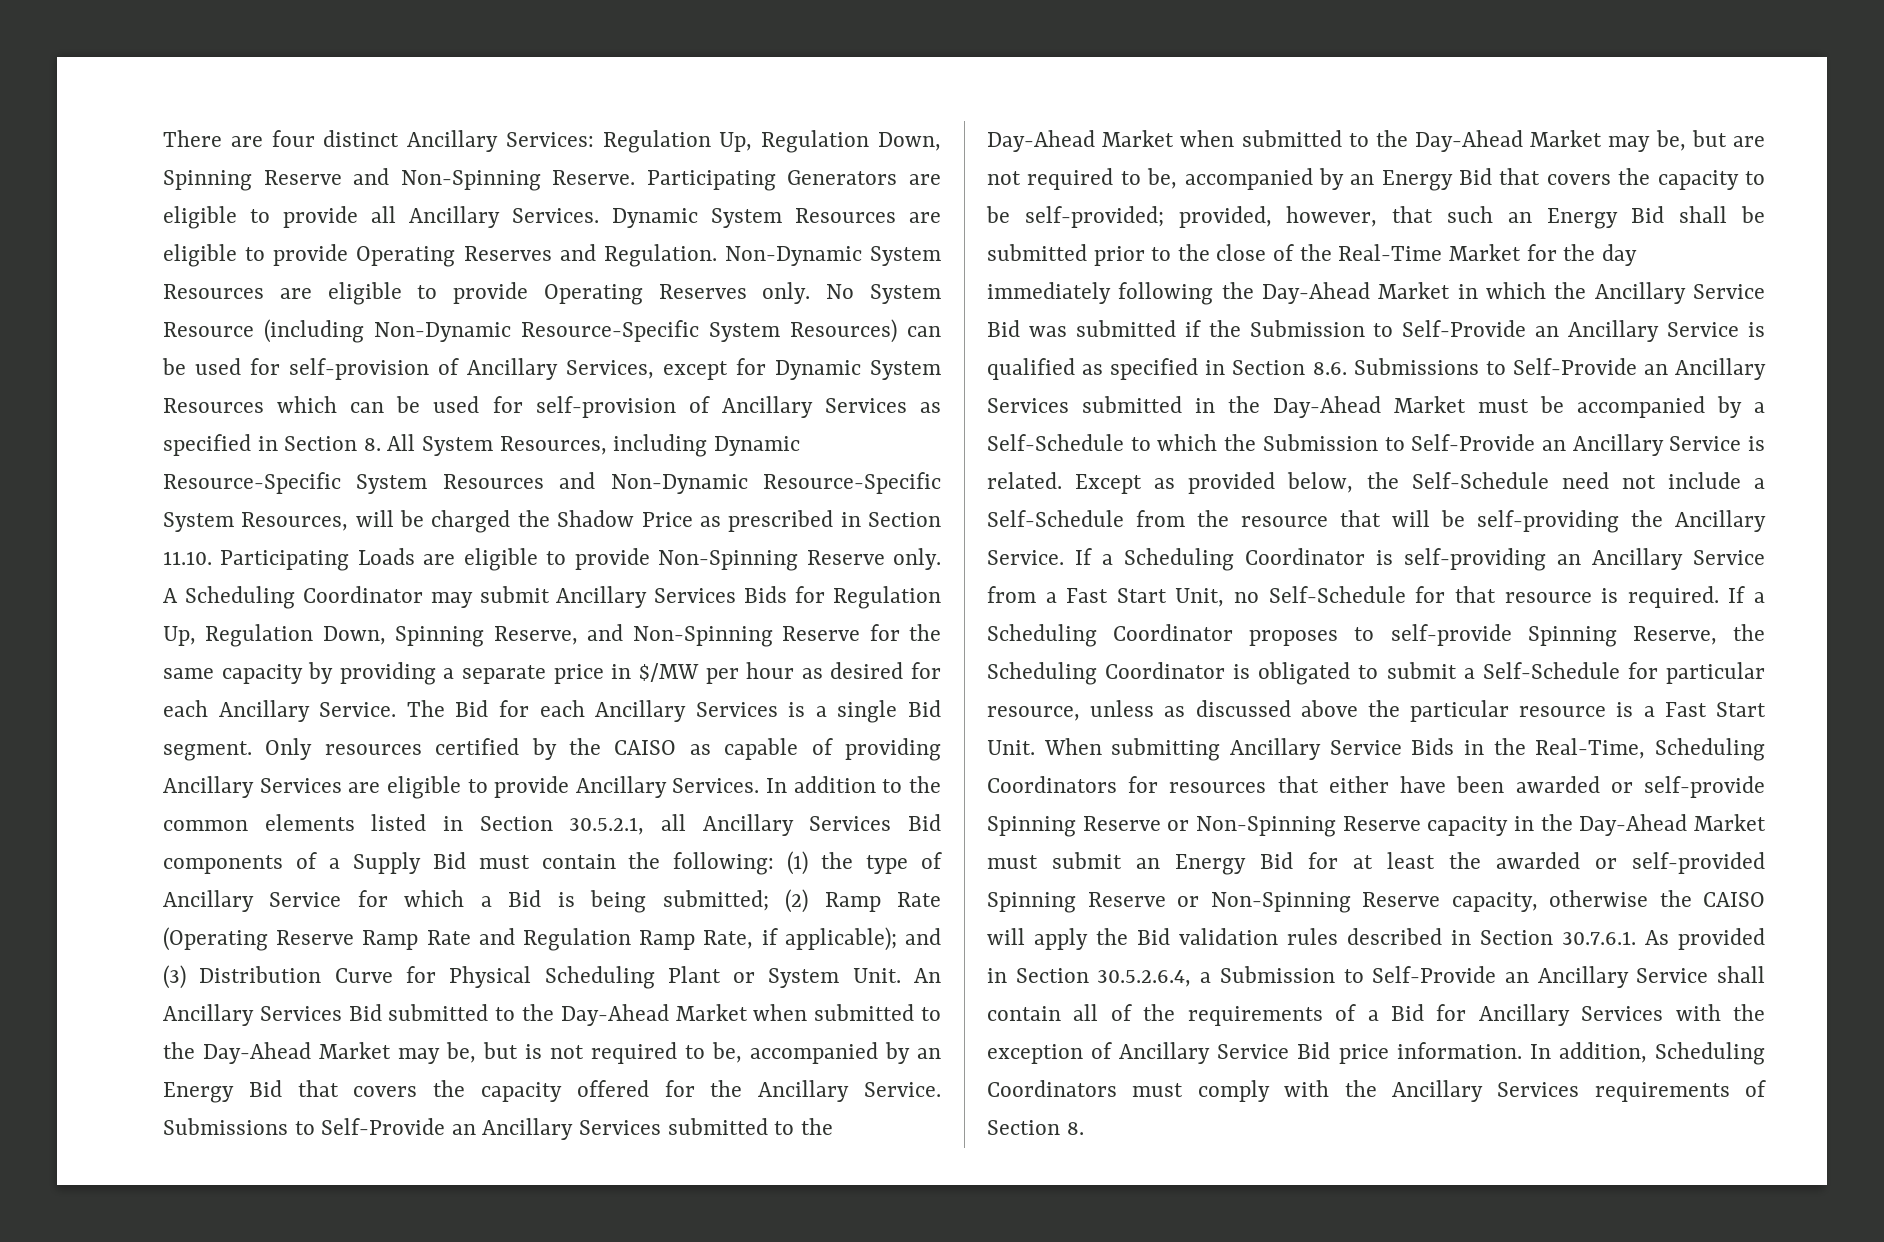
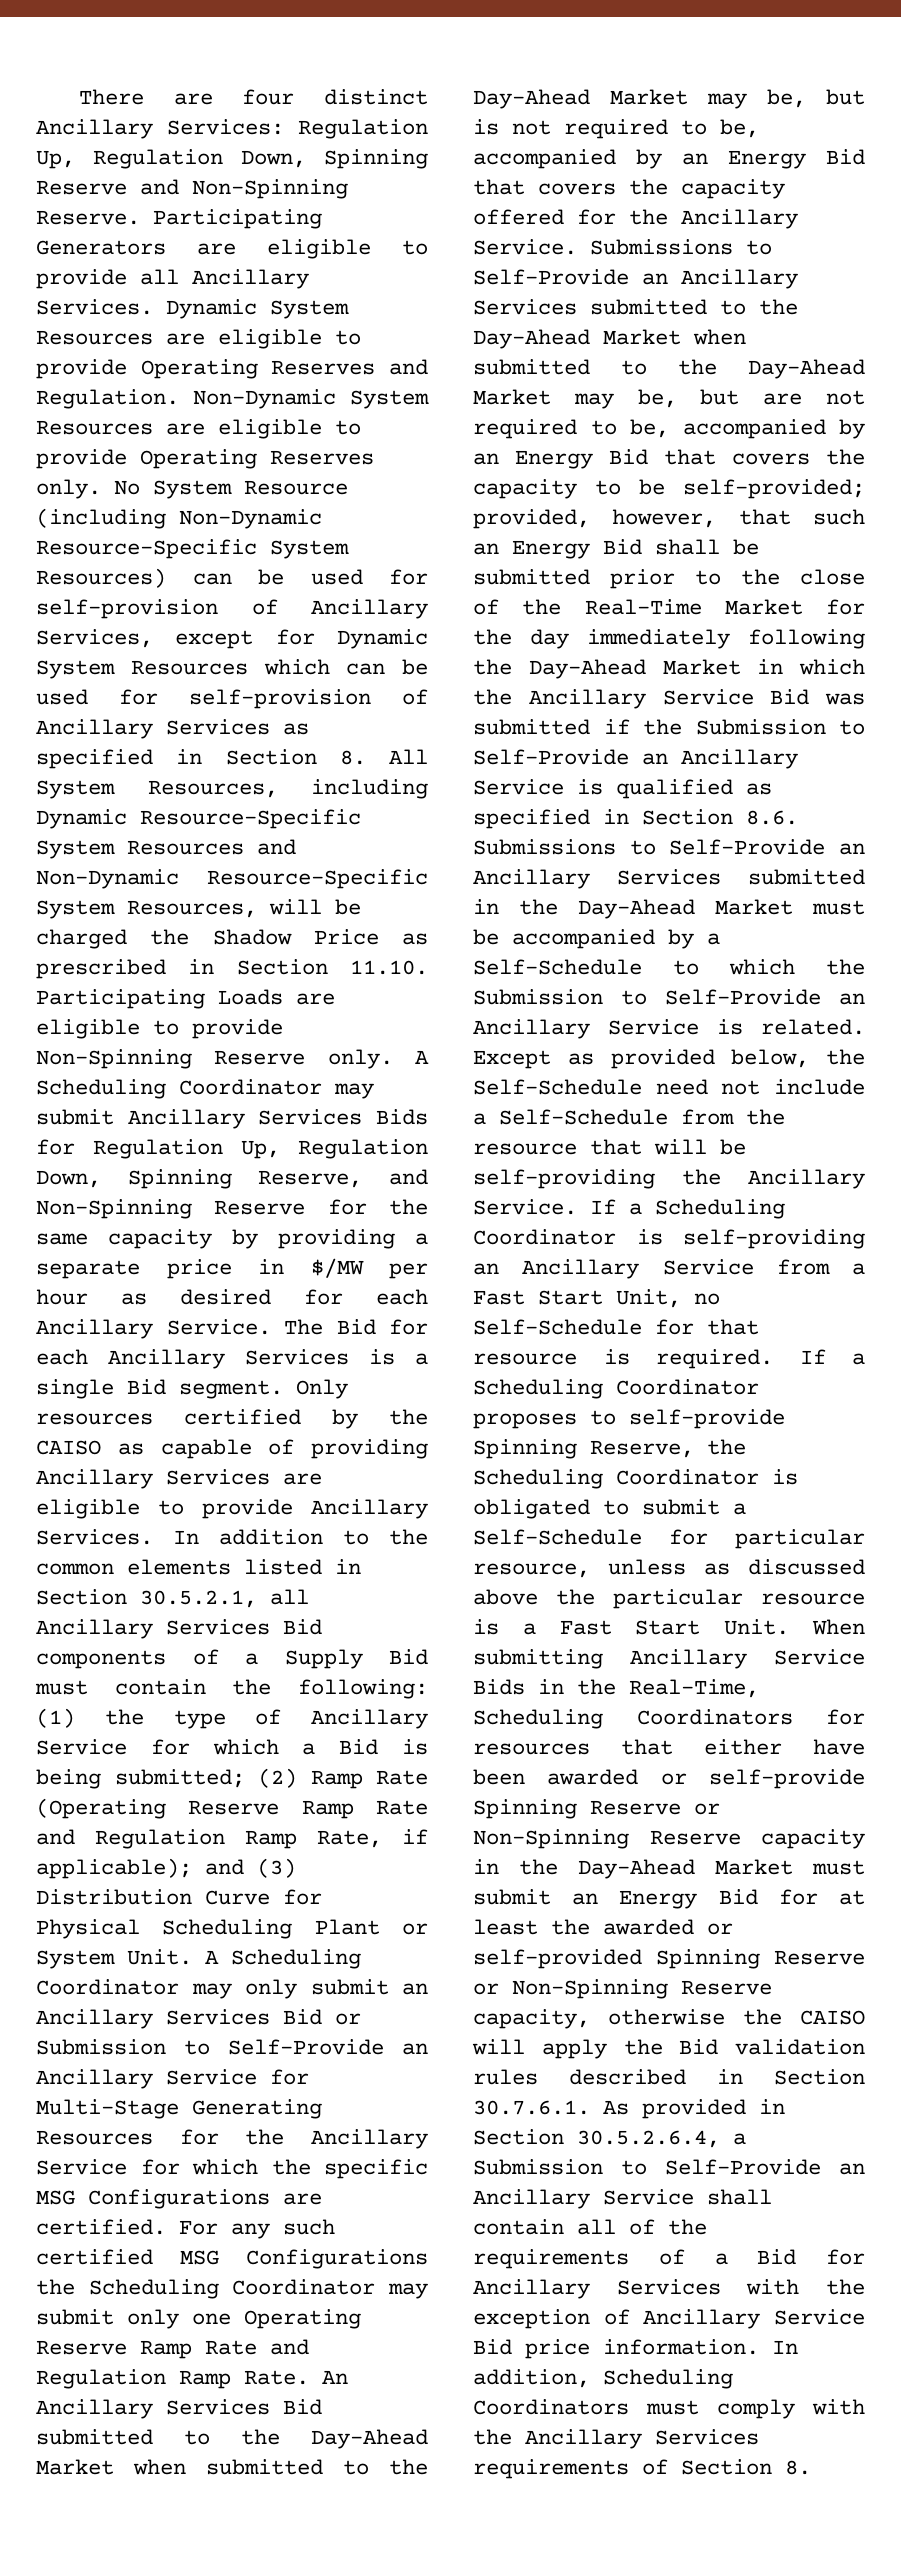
+ A Scheduling Coordinator may only submit an Ancillary Services Bid or Submission to Self-Provide an Ancillary Service for Multi-Stage Generating Resources for the Ancillary Service for which the specific MSG Configurations are certified. For any such certified MSG Configurations the Scheduling Coordinator may submit only one Operating Reserve Ramp Rate and Regulation Ramp Rate.

